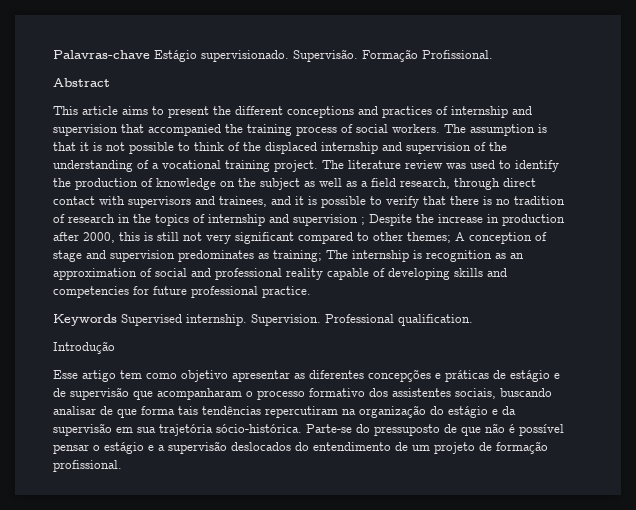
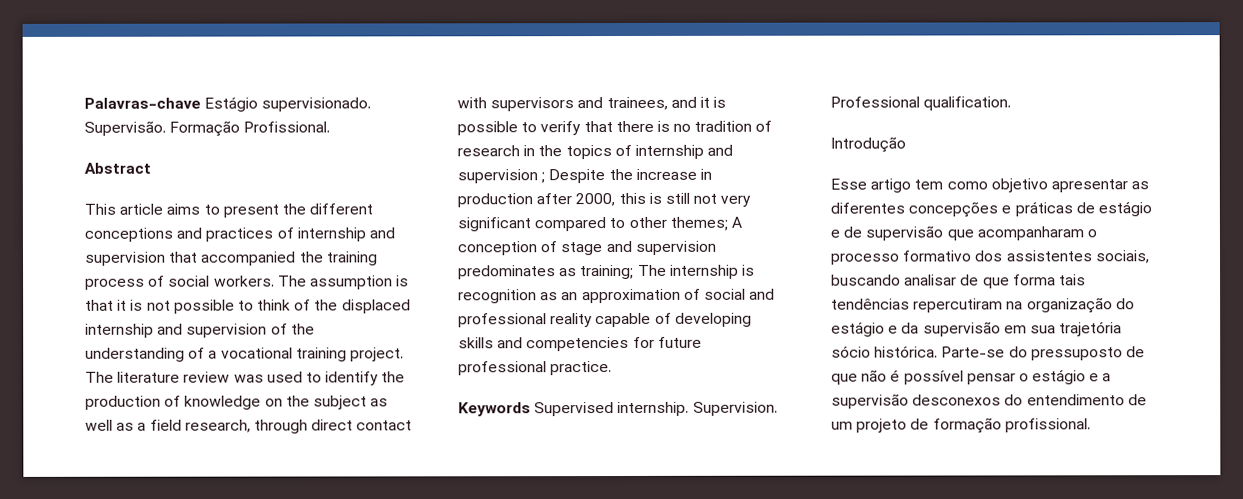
- Esse artigo tem como objetivo apresentar as diferentes concepções e práticas de estágio e de supervisão que acompanharam o processo formativo dos assistentes sociais, buscando analisar de que forma tais tendências repercutiram na organização do estágio e da supervisão em sua trajetória sócio-histórica.
+ Esse artigo tem como objetivo apresentar as diferentes concepções e práticas de estágio e de supervisão que acompanharam o processo formativo dos assistentes sociais, buscando analisar de que forma tais tendências repercutiram na organização do estágio e da supervisão em sua trajetória sócio histórica.
- Parte-se do pressuposto de que não é possível pensar o estágio e a supervisão deslocados do entendimento de um projeto de formação profissional.
+ Parte-se do pressuposto de que não é possível pensar o estágio e a supervisão desconexos do entendimento de um projeto de formação profissional.

